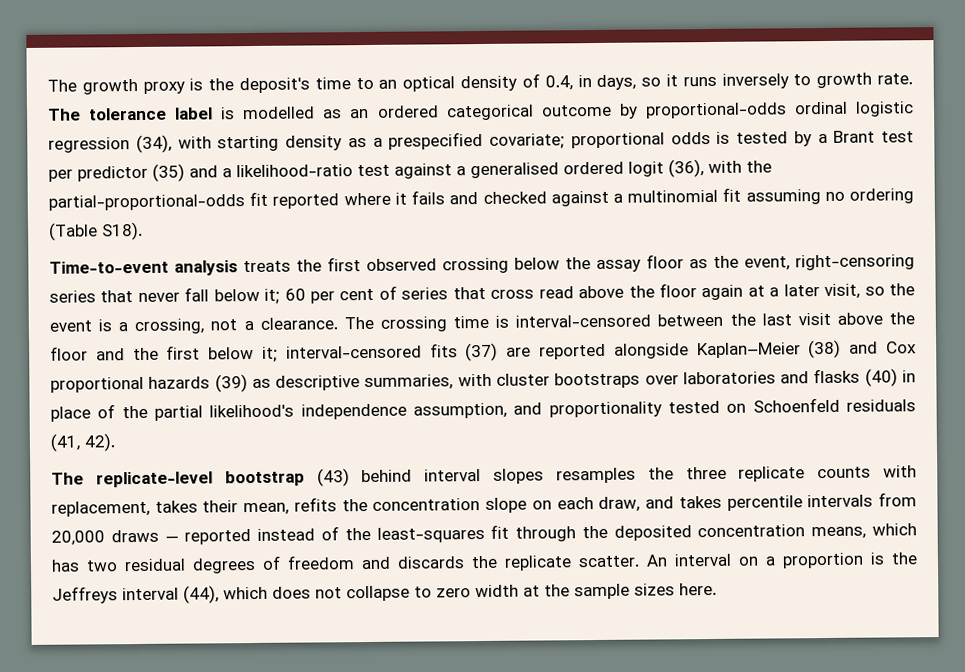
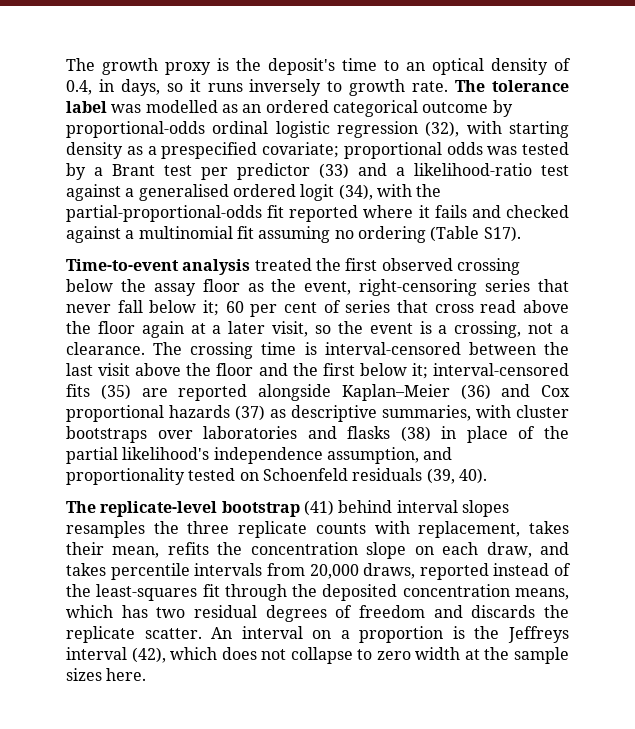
- The tolerance label is modelled as an ordered categorical outcome by proportional-odds ordinal logistic regression (34), with starting density as a prespecified covariate; proportional odds is tested by a Brant test per predictor (35) and a likelihood-ratio test against a generalised ordered logit (36), with the partial-proportional-odds fit reported where it fails and checked against a multinomial fit assuming no ordering (Table S18).
+ The tolerance label was modelled as an ordered categorical outcome by proportional-odds ordinal logistic regression (32), with starting density as a prespecified covariate; proportional odds was tested by a Brant test per predictor (33) and a likelihood-ratio test against a generalised ordered logit (34), with the partial-proportional-odds fit reported where it fails and checked against a multinomial fit assuming no ordering (Table S17).
- Time-to-event analysis treats the first observed crossing below the assay floor as the event, right-censoring series that never fall below it; 60 per cent of series that cross read above the floor again at a later visit, so the event is a crossing, not a clearance.
+ Time-to-event analysis treated the first observed crossing below the assay floor as the event, right-censoring series that never fall below it; 60 per cent of series that cross read above the floor again at a later visit, so the event is a crossing, not a clearance.
- The crossing time is interval-censored between the last visit above the floor and the first below it; interval-censored fits (37) are reported alongside Kaplan–Meier (38) and Cox proportional hazards (39) as descriptive summaries, with cluster bootstraps over laboratories and flasks (40) in place of the partial likelihood's independence assumption, and proportionality tested on Schoenfeld residuals (41, 42).
+ The crossing time is interval-censored between the last visit above the floor and the first below it; interval-censored fits (35) are reported alongside Kaplan–Meier (36) and Cox proportional hazards (37) as descriptive summaries, with cluster bootstraps over laboratories and flasks (38) in place of the partial likelihood's independence assumption, and proportionality tested on Schoenfeld residuals (39, 40).
- The replicate-level bootstrap (43) behind interval slopes resamples the three replicate counts with replacement, takes their mean, refits the concentration slope on each draw, and takes percentile intervals from 20,000 draws — reported instead of the least-squares fit through the deposited concentration means, which has two residual degrees of freedom and discards the replicate scatter.
+ The replicate-level bootstrap (41) behind interval slopes resamples the three replicate counts with replacement, takes their mean, refits the concentration slope on each draw, and takes percentile intervals from 20,000 draws, reported instead of the least-squares fit through the deposited concentration means, which has two residual degrees of freedom and discards the replicate scatter.
- An interval on a proportion is the Jeffreys interval (44), which does not collapse to zero width at the sample sizes here.
+ An interval on a proportion is the Jeffreys interval (42), which does not collapse to zero width at the sample sizes here.

